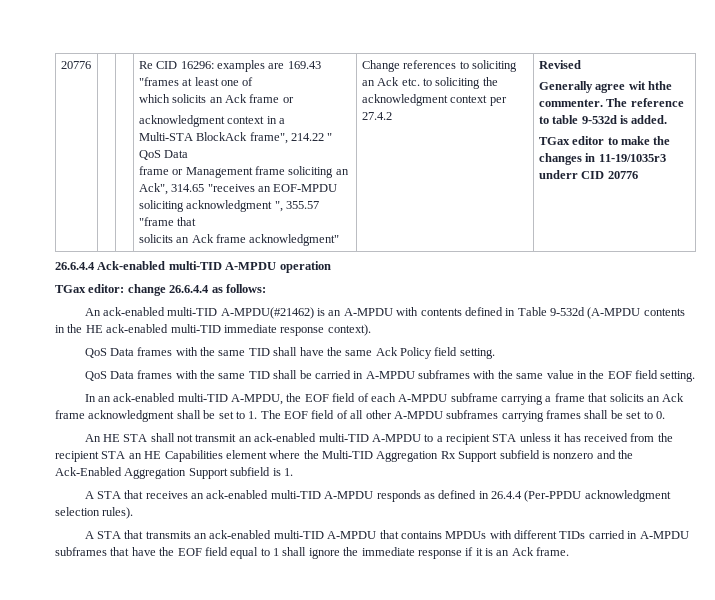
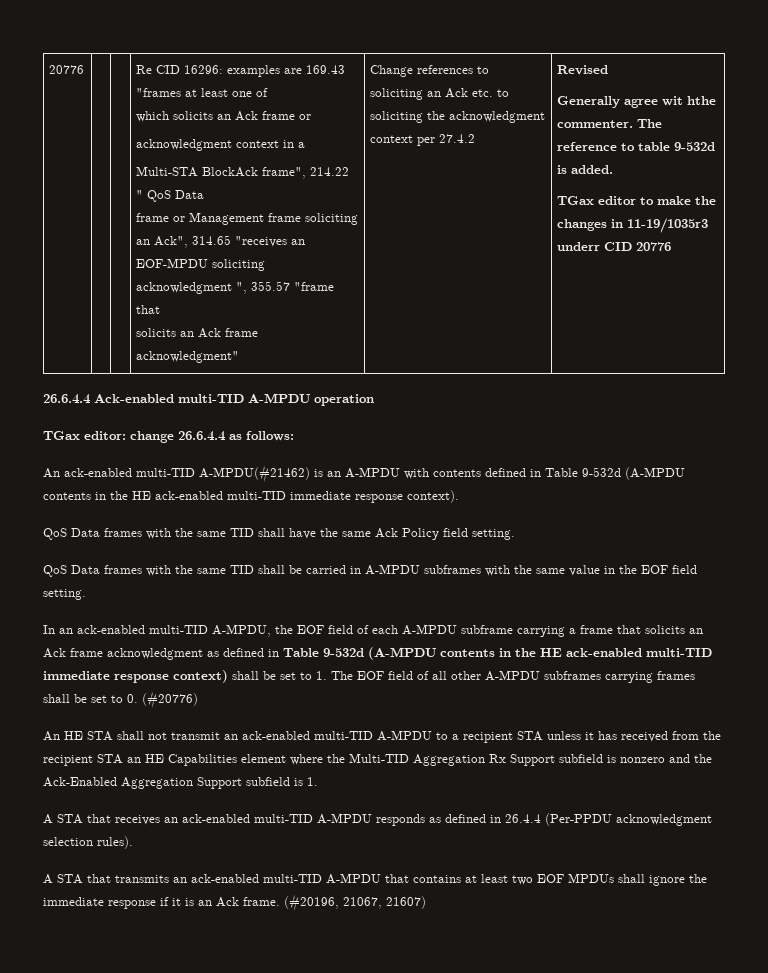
- In an ack-enabled multi-TID A-MPDU, the EOF field of each A-MPDU subframe carrying a frame that solicits an Ack frame acknowledgment shall be set to 1. The EOF field of all other A-MPDU subframes carrying frames shall be set to 0.
+ In an ack-enabled multi-TID A-MPDU, the EOF field of each A-MPDU subframe carrying a frame that solicits an Ack frame acknowledgment as defined in Table 9-532d (A-MPDU contents in the HE ack-enabled multi-TID immediate response context) shall be set to 1. The EOF field of all other A-MPDU subframes carrying frames shall be set to 0. (#20776)
- A STA that transmits an ack-enabled multi-TID A-MPDU that contains MPDUs with different TIDs carried in A-MPDU subframes that have the EOF field equal to 1 shall ignore the immediate response if it is an Ack frame.
+ A STA that transmits an ack-enabled multi-TID A-MPDU that contains at least two EOF MPDUs shall ignore the immediate response if it is an Ack frame.
+ (#20196, 21067, 21607)

